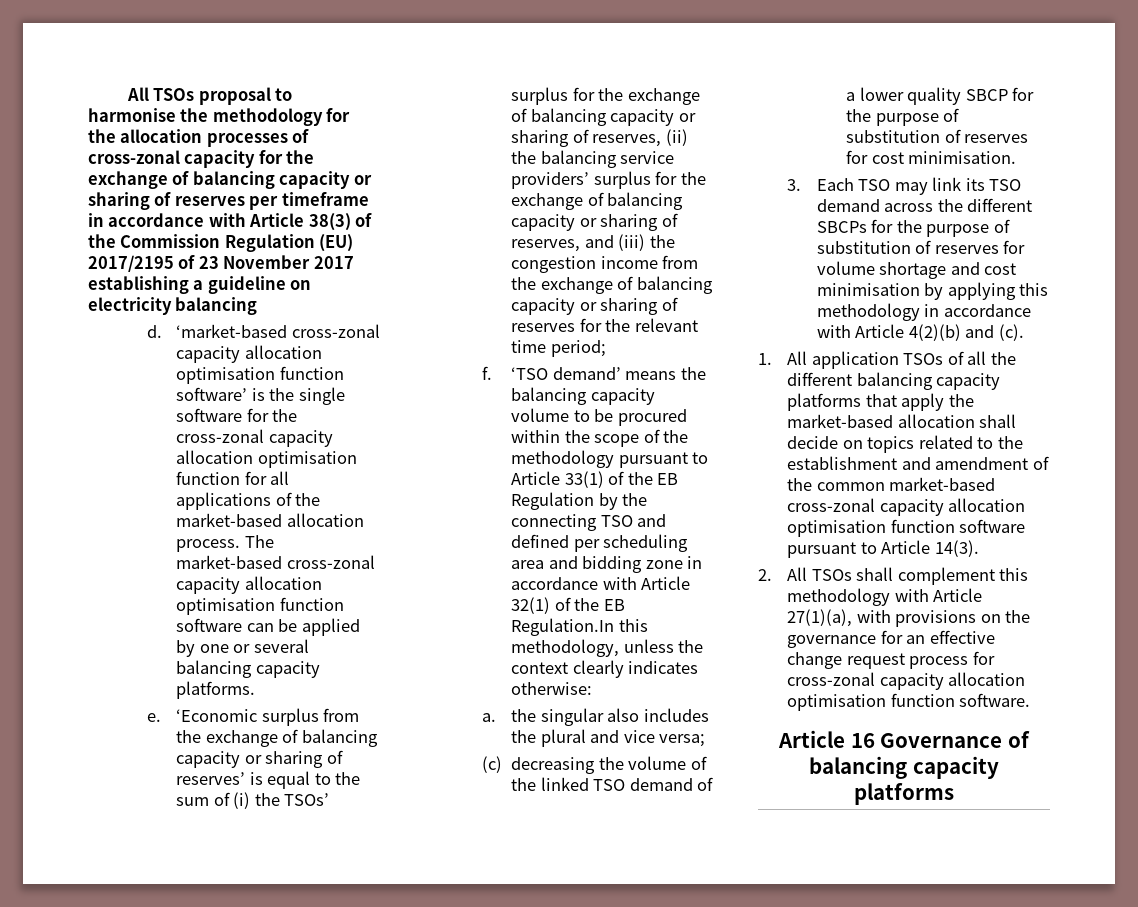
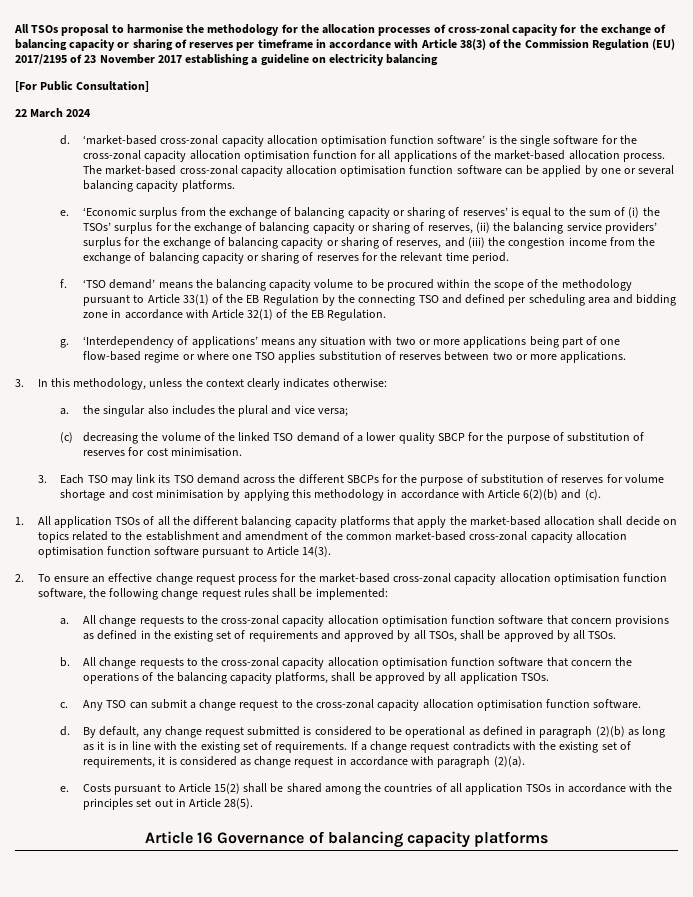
+ [For Public Consultation]
+ 22 March 2024
- ‘Economic surplus from the exchange of balancing capacity or sharing of reserves’ is equal to the sum of (i) the TSOs’ surplus for the exchange of balancing capacity or sharing of reserves, (ii) the balancing service providers’ surplus for the exchange of balancing capacity or sharing of reserves, and (iii) the congestion income from the exchange of balancing capacity or sharing of reserves for the relevant time period;
+ ‘Economic surplus from the exchange of balancing capacity or sharing of reserves’ is equal to the sum of (i) the TSOs’ surplus for the exchange of balancing capacity or sharing of reserves, (ii) the balancing service providers’ surplus for the exchange of balancing capacity or sharing of reserves, and (iii) the congestion income from the exchange of balancing capacity or sharing of reserves for the relevant time period.
- ‘TSO demand’ means the balancing capacity volume to be procured within the scope of the methodology pursuant to Article 33(1) of the EB Regulation by the connecting TSO and defined per scheduling area and bidding zone in accordance with Article 32(1) of the EB Regulation.In this methodology, unless the context clearly indicates otherwise:
+ ‘TSO demand’ means the balancing capacity volume to be procured within the scope of the methodology pursuant to Article 33(1) of the EB Regulation by the connecting TSO and defined per scheduling area and bidding zone in accordance with Article 32(1) of the EB Regulation.
+ g. ‘Interdependency of applications’ means any situation with two or more applications being part of one flow-based regime or where one TSO applies substitution of reserves between two or more applications.
+ 3. In this methodology, unless the context clearly indicates otherwise:
- 3. Each TSO may link its TSO demand across the different SBCPs for the purpose of substitution of reserves for volume shortage and cost minimisation by applying this methodology in accordance with Article 4(2)(b) and (c).
+ 3. Each TSO may link its TSO demand across the different SBCPs for the purpose of substitution of reserves for volume shortage and cost minimisation by applying this methodology in accordance with Article 6(2)(b) and (c).
- 2. All TSOs shall complement this methodology with Article 27(1)(a), with provisions on the governance for an effective change request process for cross-zonal capacity allocation optimisation function software.
+ 2. To ensure an effective change request process for the market-based cross-zonal capacity allocation optimisation function software, the following change request rules shall be implemented:
+ a. All change requests to the cross-zonal capacity allocation optimisation function software that concern provisions as defined in the existing set of requirements and approved by all TSOs, shall be approved by all TSOs.
+ b. All change requests to the cross-zonal capacity allocation optimisation function software that concern the operations of the balancing capacity platforms, shall be approved by all application TSOs.
+ c. Any TSO can submit a change request to the cross-zonal capacity allocation optimisation function software.
+ d. By default, any change request submitted is considered to be operational as defined in paragraph (2)(b) as long as it is in line with the existing set of requirements. If a change request contradicts with the existing set of requirements, it is considered as change request in accordance with paragraph (2)(a).
+ e. Costs pursuant to Article 15(2) shall be shared among the countries of all application TSOs in accordance with the principles set out in Article 28(5).

